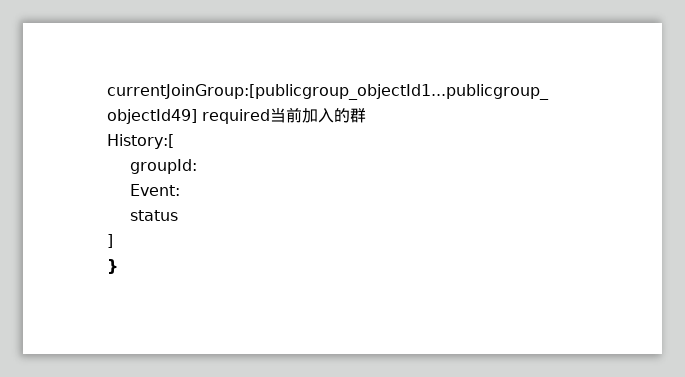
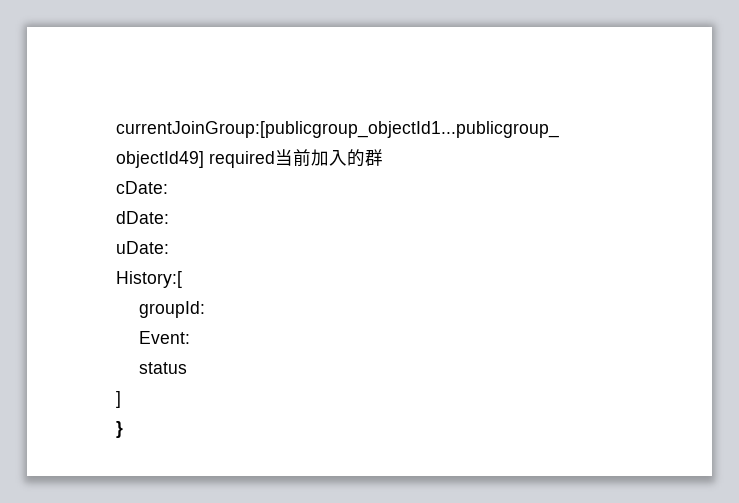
+ cDate:
+ dDate:
+ uDate:

